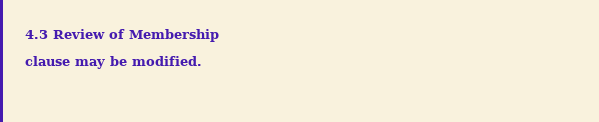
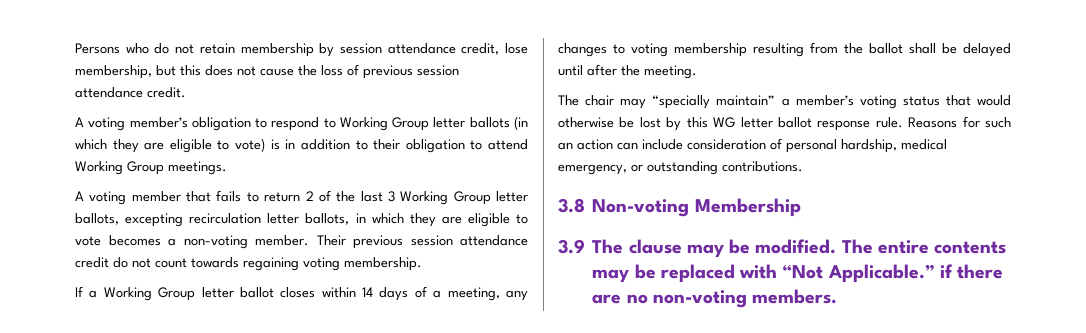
- 4.3 Review of Membership
+ Persons who do not retain membership by session attendance credit, lose membership, but this does not cause the loss of previous session attendance credit.
+ A voting member’s obligation to respond to Working Group letter ballots (in which they are eligible to vote) is in addition to their obligation to attend Working Group meetings.
+ A voting member that fails to return 2 of the last 3 Working Group letter ballots, excepting recirculation letter ballots, in which they are eligible to vote becomes a non-voting member. Their previous session attendance credit do not count towards regaining voting membership.
+ If a Working Group letter ballot closes within 14 days of a meeting, any changes to voting membership resulting from the ballot shall be delayed until after the meeting.
+ The chair may “specially maintain” a member’s voting status that would otherwise be lost by this WG letter ballot response rule. Reasons for such an action can include consideration of personal hardship, medical emergency, or outstanding contributions.
+ 3.8 Non-voting Membership
- clause may be modified.
+ 3.9 The clause may be modified.
+ The entire contents may be replaced with “Not Applicable.” if there are no non-voting members.

